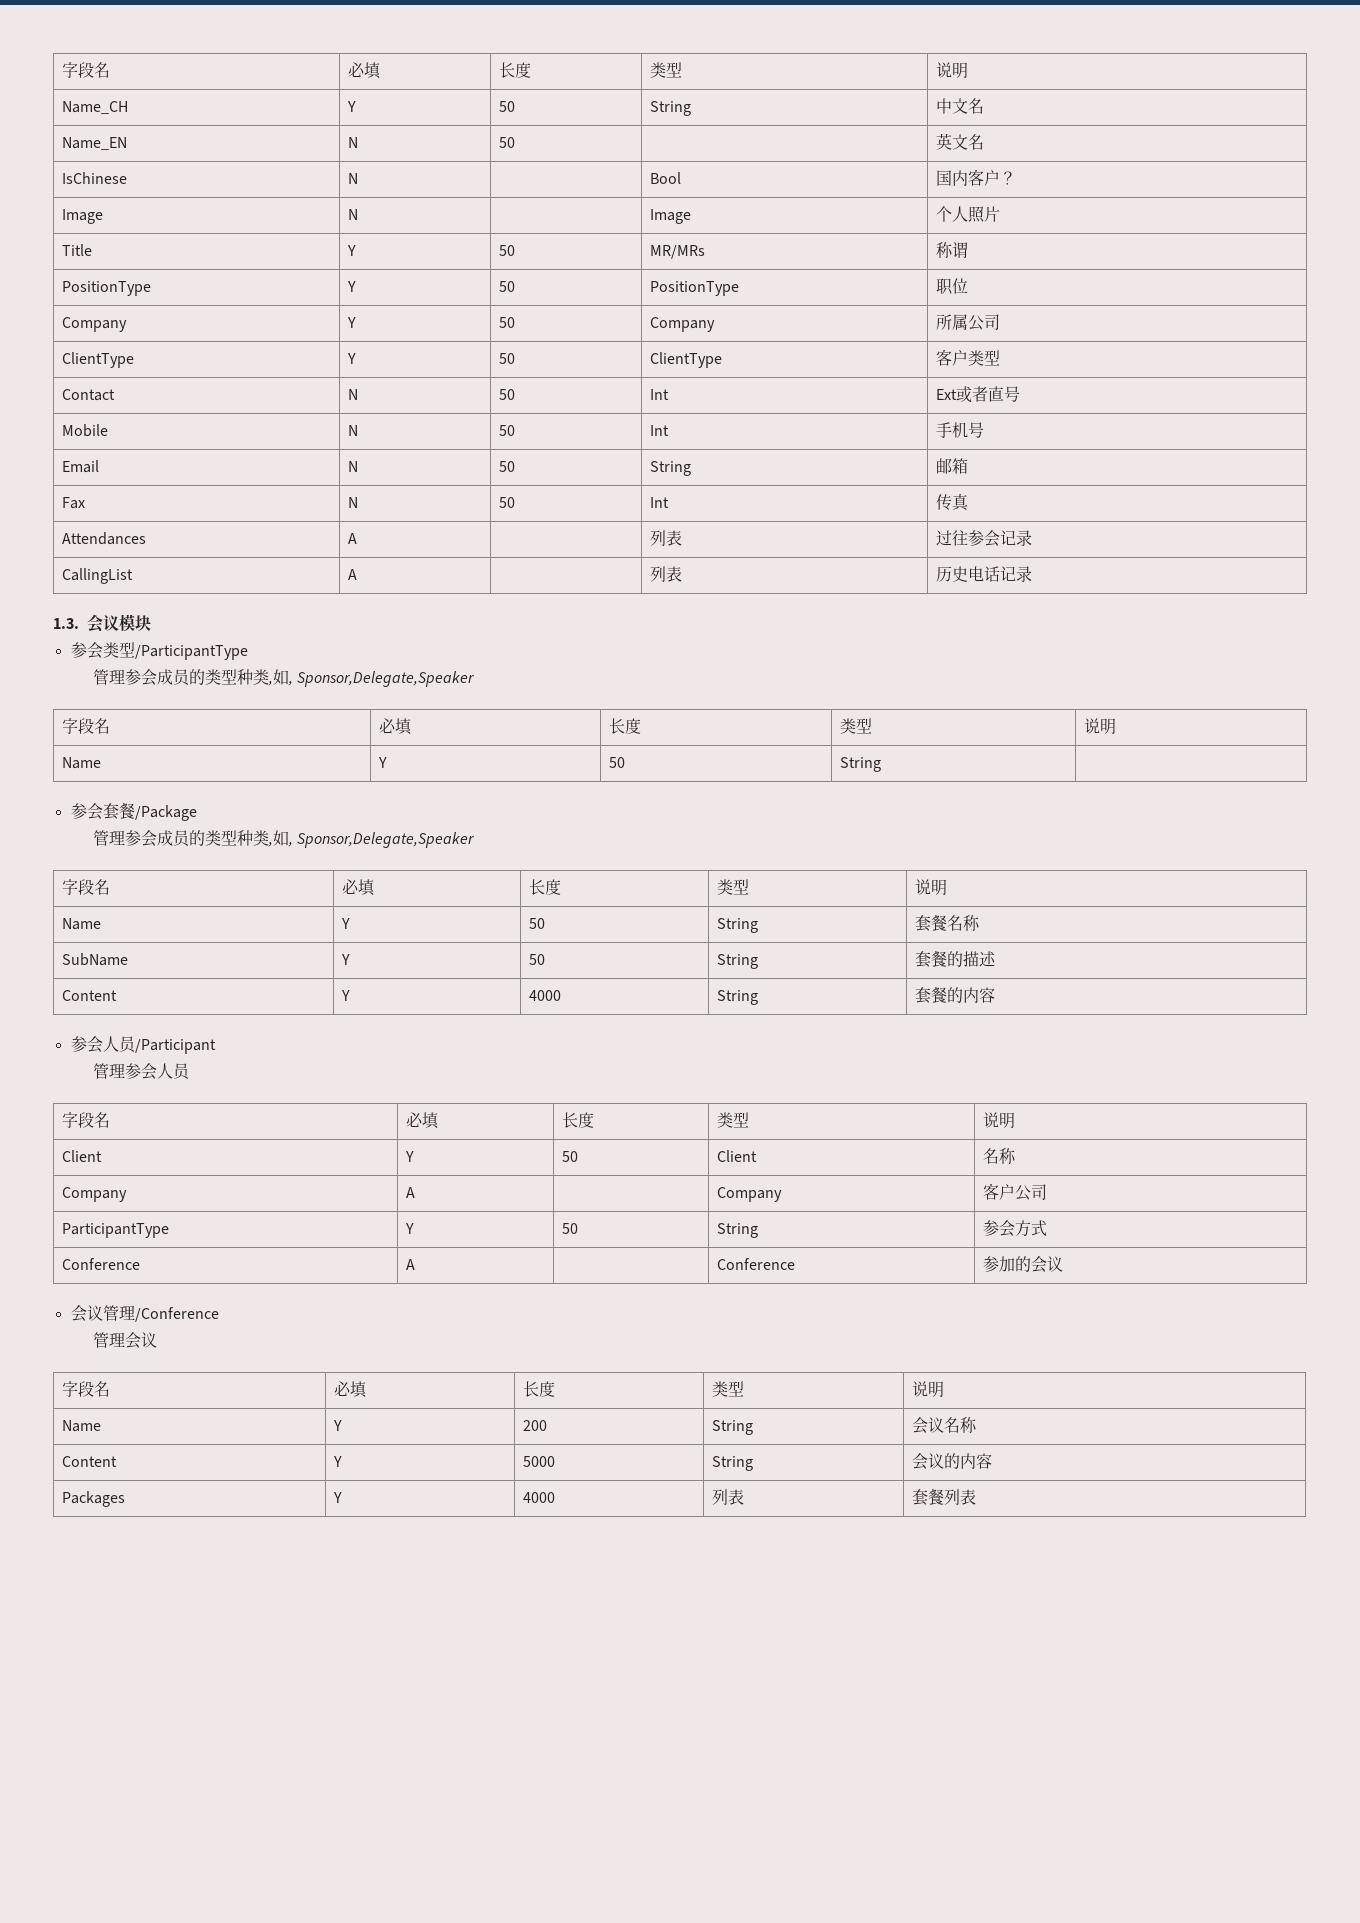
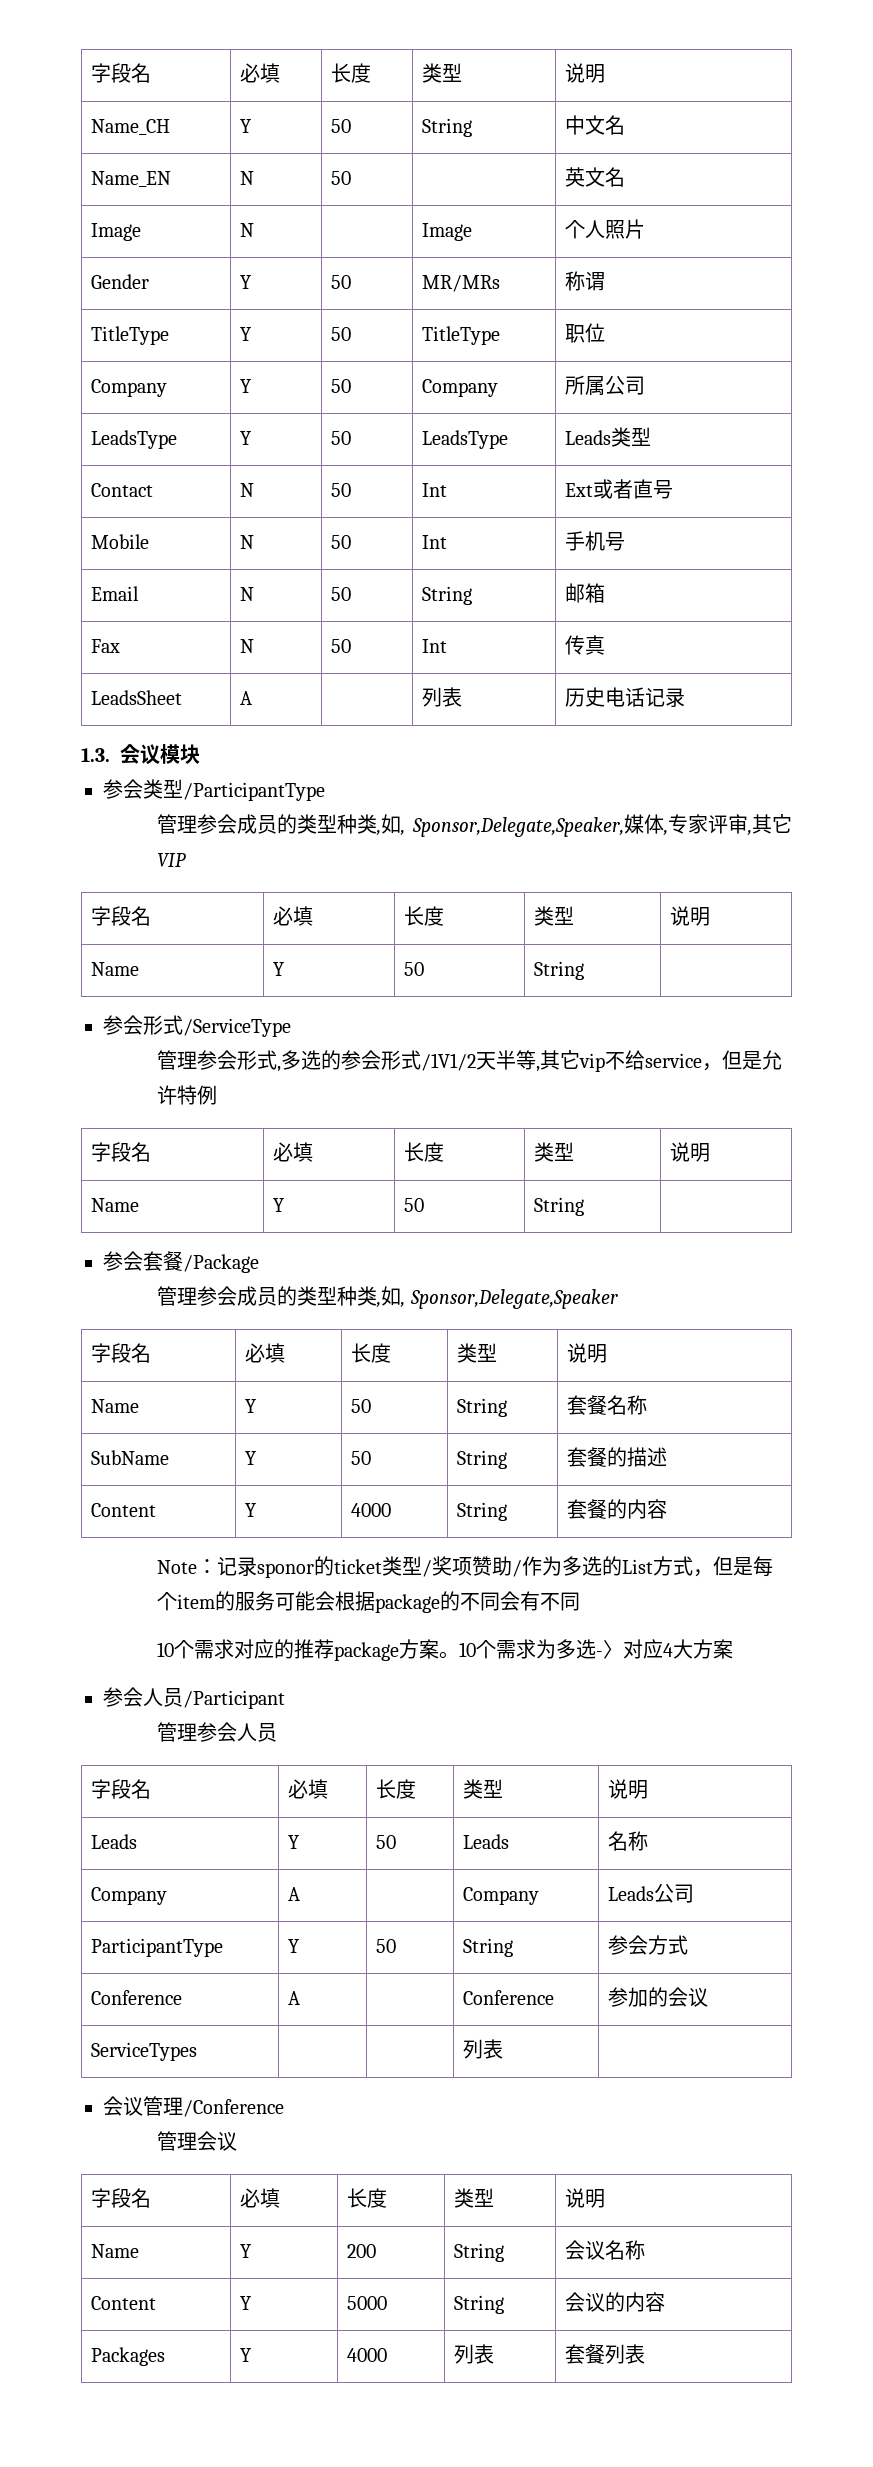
- IsChinese | N | | Bool | 国内客户？
- Title | Y | 50 | MR/MRs | 称谓
+ Gender | Y | 50 | MR/MRs | 称谓
- PositionType | Y | 50 | PositionType | 职位
+ TitleType | Y | 50 | TitleType | 职位
- ClientType | Y | 50 | ClientType | 客户类型
+ LeadsType | Y | 50 | LeadsType | Leads类型
- Attendances | A | | 列表 | 过往参会记录
- CallingList | A | | 列表 | 历史电话记录
+ LeadsSheet | A | | 列表 | 历史电话记录
  参会类型/ParticipantType
- 管理参会成员的类型种类,如, Sponsor,Delegate,Speaker
+ 管理参会成员的类型种类,如, Sponsor,Delegate,Speaker,媒体,专家评审,其它VIP
+ 字段名 | 必填 | 长度 | 类型 | 说明
+ Name | Y | 50 | String |
+ 参会形式/ServiceType
+ 管理参会形式,多选的参会形式/1V1/2天半等,其它vip不给service，但是允许特例
+ Note：记录sponor的ticket类型/奖项赞助/作为多选的List方式，但是每个item的服务可能会根据package的不同会有不同
+ 10个需求对应的推荐package方案。10个需求为多选-〉对应4大方案
- Client | Y | 50 | Client | 名称
+ Leads | Y | 50 | Leads | 名称
- Company | A | | Company | 客户公司
+ Company | A | | Company | Leads公司
+ ServiceTypes | | | 列表 |

